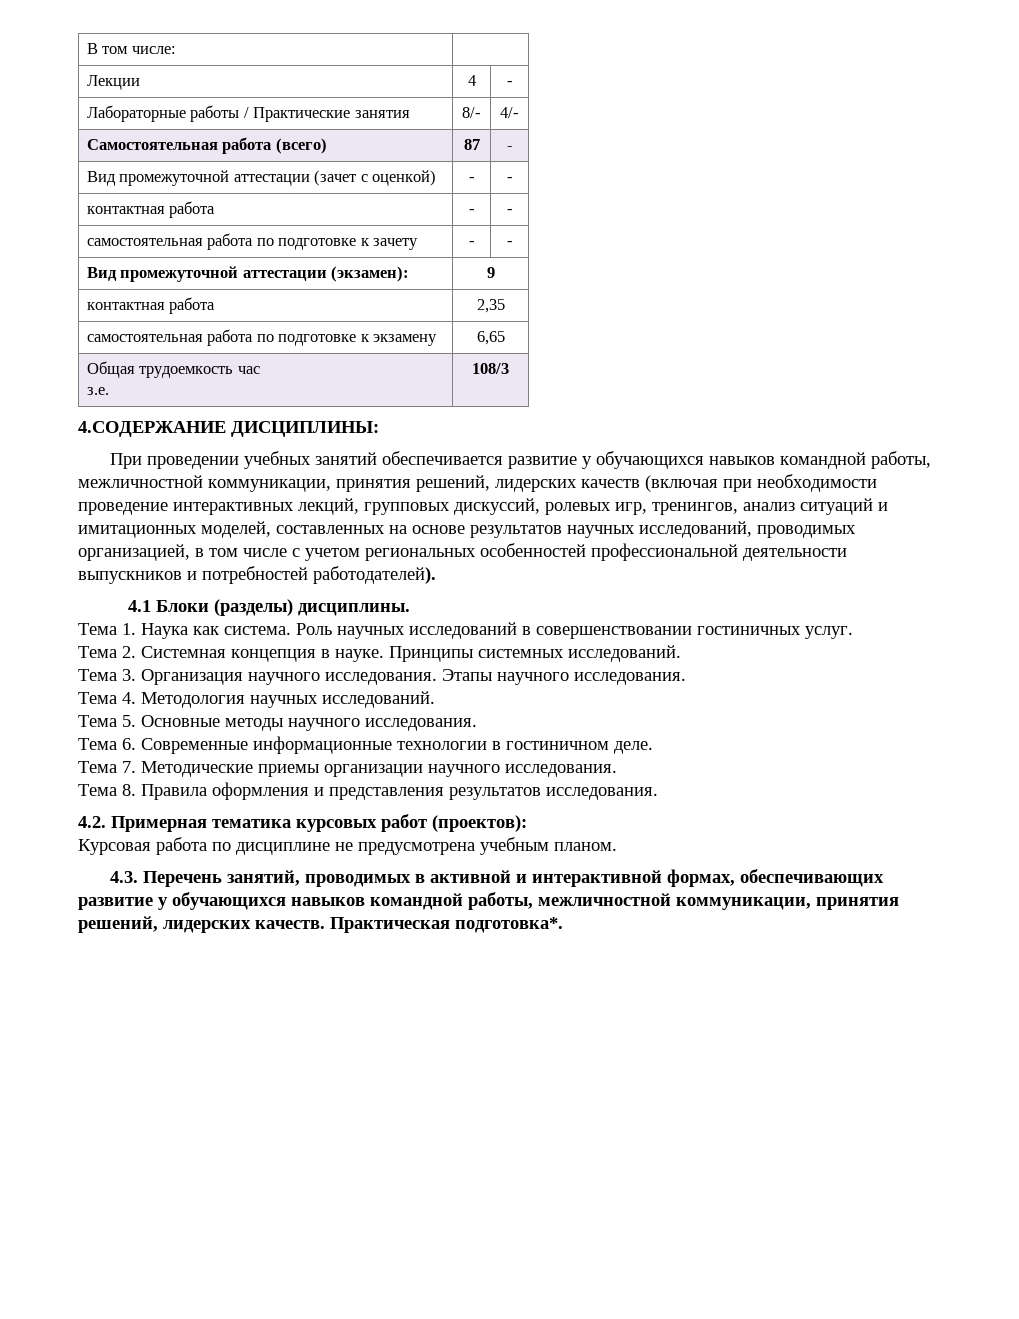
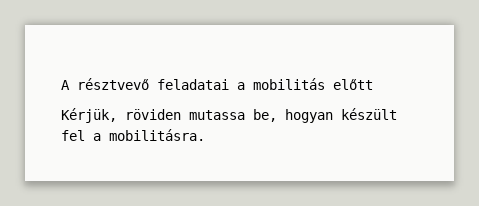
- В том числе: |
- Лекции | 4 | -
- Лабораторные работы / Практические занятия | 8/- | 4/-
- Самостоятельная работа (всего) | 87 | -
- Вид промежуточной аттестации (зачет c оценкой) | - | -
- контактная работа | - | -
- самостоятельная работа по подготовке к зачету | - | -
- Вид промежуточной аттестации (экзамен): | 9
- контактная работа | 2,35
- самостоятельная работа по подготовке к экзамену | 6,65
- Общая трудоемкость час
- з.е. | 108/3
- 4.СОДЕРЖАНИЕ ДИСЦИПЛИНЫ:
- При проведении учебных занятий обеспечивается развитие у обучающихся навыков командной работы, межличностной коммуникации, принятия решений, лидерских качеств (включая при необходимости проведение интерактивных лекций, групповых дискуссий, ролевых игр, тренингов, анализ ситуаций и имитационных моделей, составленных на основе результатов научных исследований, проводимых организацией, в том числе с учетом региональных особенностей профессиональной деятельности выпускников и потребностей работодателей).
- 4.1 Блоки (разделы) дисциплины.
- Тема 1. Наука как система. Роль научных исследований в совершенствовании гостиничных услуг.
- Тема 2. Системная концепция в науке. Принципы системных исследований.
- Тема 3. Организация научного исследования. Этапы научного исследования.
- Тема 4. Методология научных исследований.
- Тема 5. Основные методы научного исследования.
- Тема 6. Современные информационные технологии в гостиничном деле.
- Тема 7. Методические приемы организации научного исследования.
- Тема 8. Правила оформления и представления результатов исследования.
- 4.2. Примерная тематика курсовых работ (проектов):
- Курсовая работа по дисциплине не предусмотрена учебным планом.
- 4.3. Перечень занятий, проводимых в активной и интерактивной формах, обеспечивающих развитие у обучающихся навыков командной работы, межличностной коммуникации, принятия решений, лидерских качеств. Практическая подготовка*.
+ A résztvevő feladatai a mobilitás előtt
+ Kérjük, röviden mutassa be, hogyan készült fel a mobilitásra.

